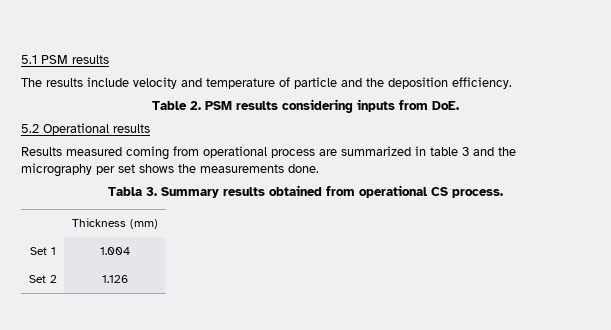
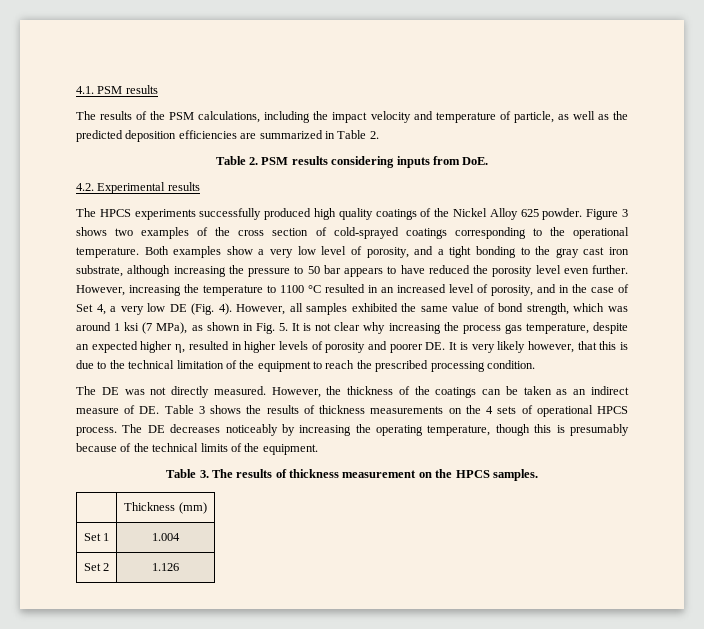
- 5.1 PSM results
+ 4.1. PSM results
- The results include velocity and temperature of particle and the deposition efficiency.
+ The results of the PSM calculations, including the impact velocity and temperature of particle, as well as the predicted deposition efficiencies are summarized in Table 2.
- 5.2 Operational results
- Results measured coming from operational process are summarized in table 3 and the micrography per set shows the measurements done.
- Tabla 3. Summary results obtained from operational CS process.
+ 4.2. Experimental results
+ The HPCS experiments successfully produced high quality coatings of the Nickel Alloy 625 powder. Figure 3 shows two examples of the cross section of cold-sprayed coatings corresponding to the operational temperature. Both examples show a very low level of porosity, and a tight bonding to the gray cast iron substrate, although increasing the pressure to 50 bar appears to have reduced the porosity level even further. However, increasing the temperature to 1100 °C resulted in an increased level of porosity, and in the case of Set 4, a very low DE (Fig. 4). However, all samples exhibited the same value of bond strength, which was around 1 ksi (7 MPa), as shown in Fig. 5. It is not clear why increasing the process gas temperature, despite an expected higher η, resulted in higher levels of porosity and poorer DE. It is very likely however, that this is due to the technical limitation of the equipment to reach the prescribed processing condition.
+ The DE was not directly measured. However, the thickness of the coatings can be taken as an indirect measure of DE. Table 3 shows the results of thickness measurements on the 4 sets of operational HPCS process. The DE decreases noticeably by increasing the operating temperature, though this is presumably because of the technical limits of the equipment.
+ Table 3. The results of thickness measurement on the HPCS samples.

